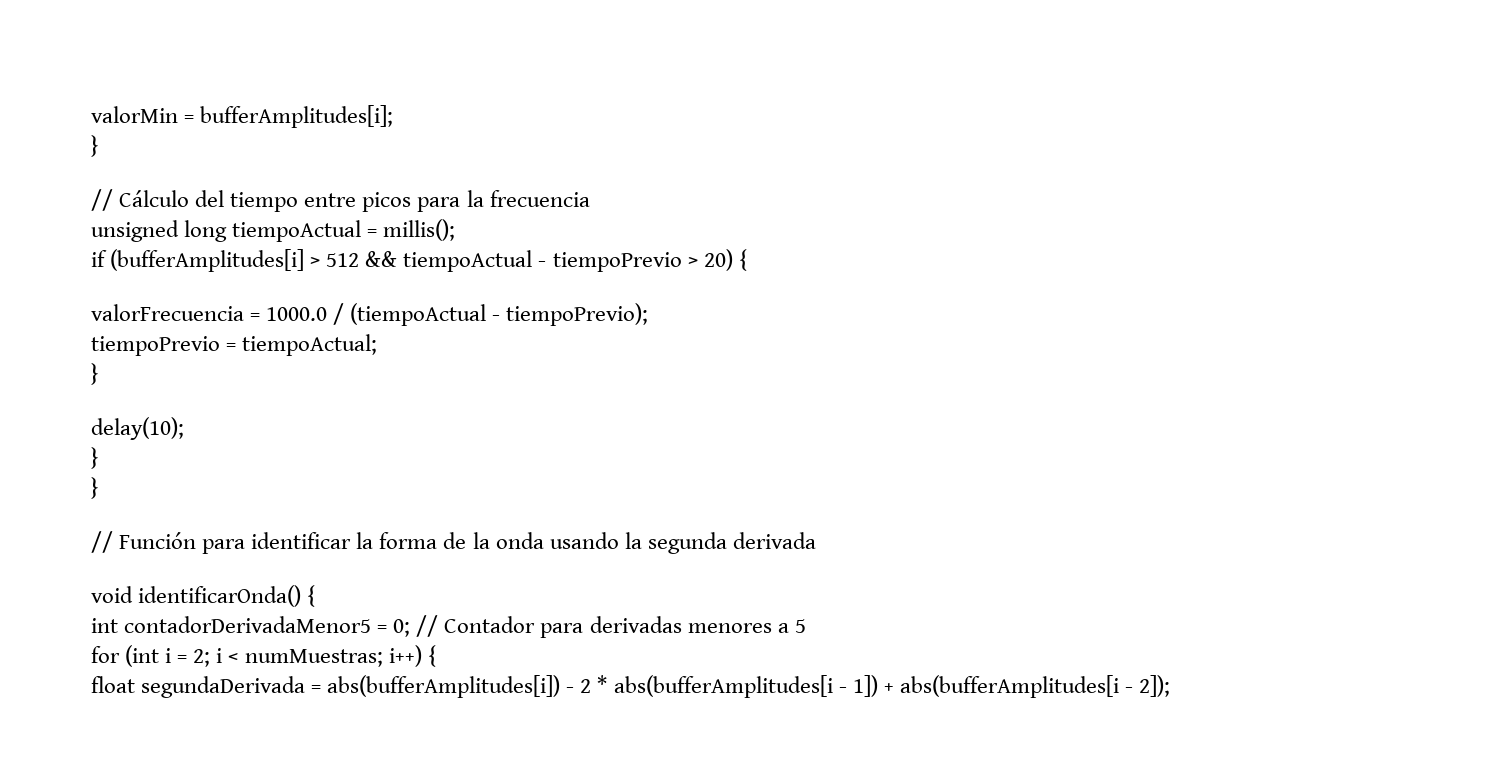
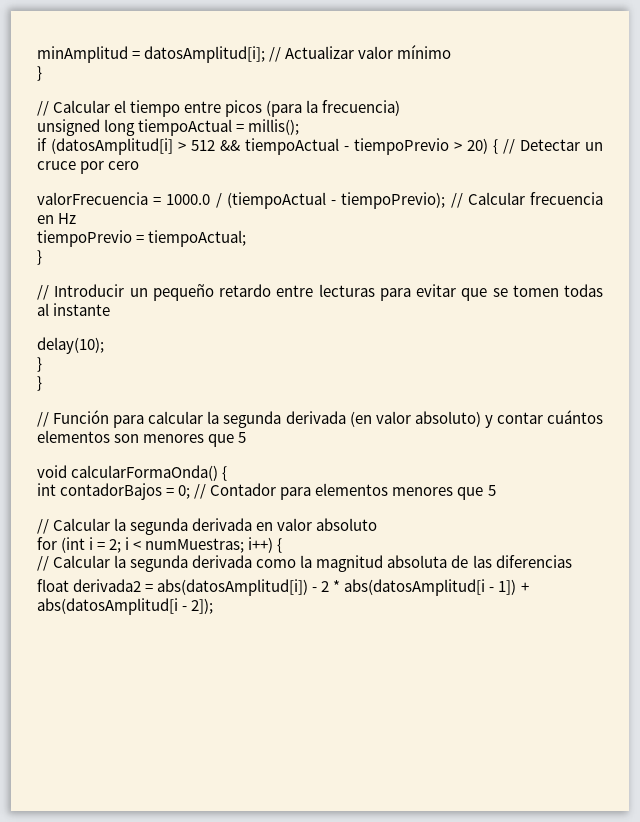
- valorMin = bufferAmplitudes[i];
+ minAmplitud = datosAmplitud[i]; // Actualizar valor mínimo
  }
- // Cálculo del tiempo entre picos para la frecuencia
+ // Calcular el tiempo entre picos (para la frecuencia)
- if (bufferAmplitudes[i] > 512 && tiempoActual - tiempoPrevio > 20) {
+ if (datosAmplitud[i] > 512 && tiempoActual - tiempoPrevio > 20) { // Detectar un cruce por cero
- valorFrecuencia = 1000.0 / (tiempoActual - tiempoPrevio);
+ valorFrecuencia = 1000.0 / (tiempoActual - tiempoPrevio); // Calcular frecuencia en Hz
+ // Introducir un pequeño retardo entre lecturas para evitar que se tomen todas al instante
- // Función para identificar la forma de la onda usando la segunda derivada
+ // Función para calcular la segunda derivada (en valor absoluto) y contar cuántos elementos son menores que 5
- void identificarOnda() {
+ void calcularFormaOnda() {
- int contadorDerivadaMenor5 = 0; // Contador para derivadas menores a 5
+ int contadorBajos = 0; // Contador para elementos menores que 5
+ // Calcular la segunda derivada en valor absoluto
- float segundaDerivada = abs(bufferAmplitudes[i]) - 2 * abs(bufferAmplitudes[i - 1]) + abs(bufferAmplitudes[i - 2]);
+ // Calcular la segunda derivada como la magnitud absoluta de las diferencias
+ float derivada2 = abs(datosAmplitud[i]) - 2 * abs(datosAmplitud[i - 1]) + abs(datosAmplitud[i - 2]);

